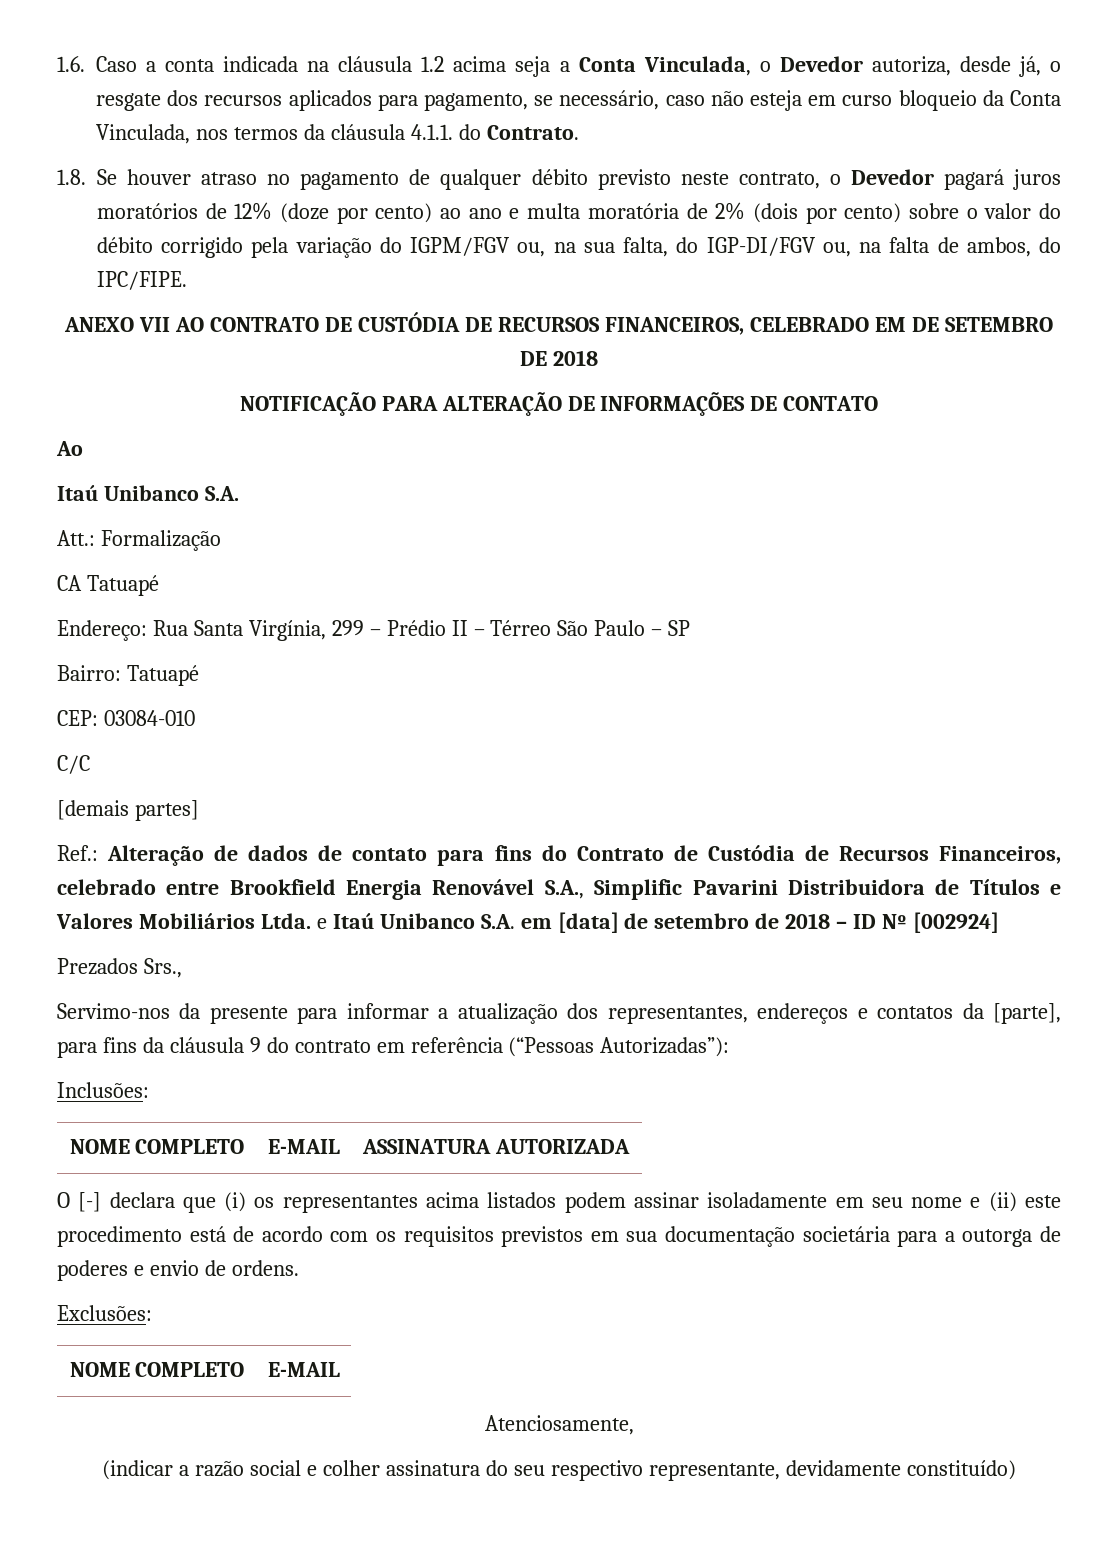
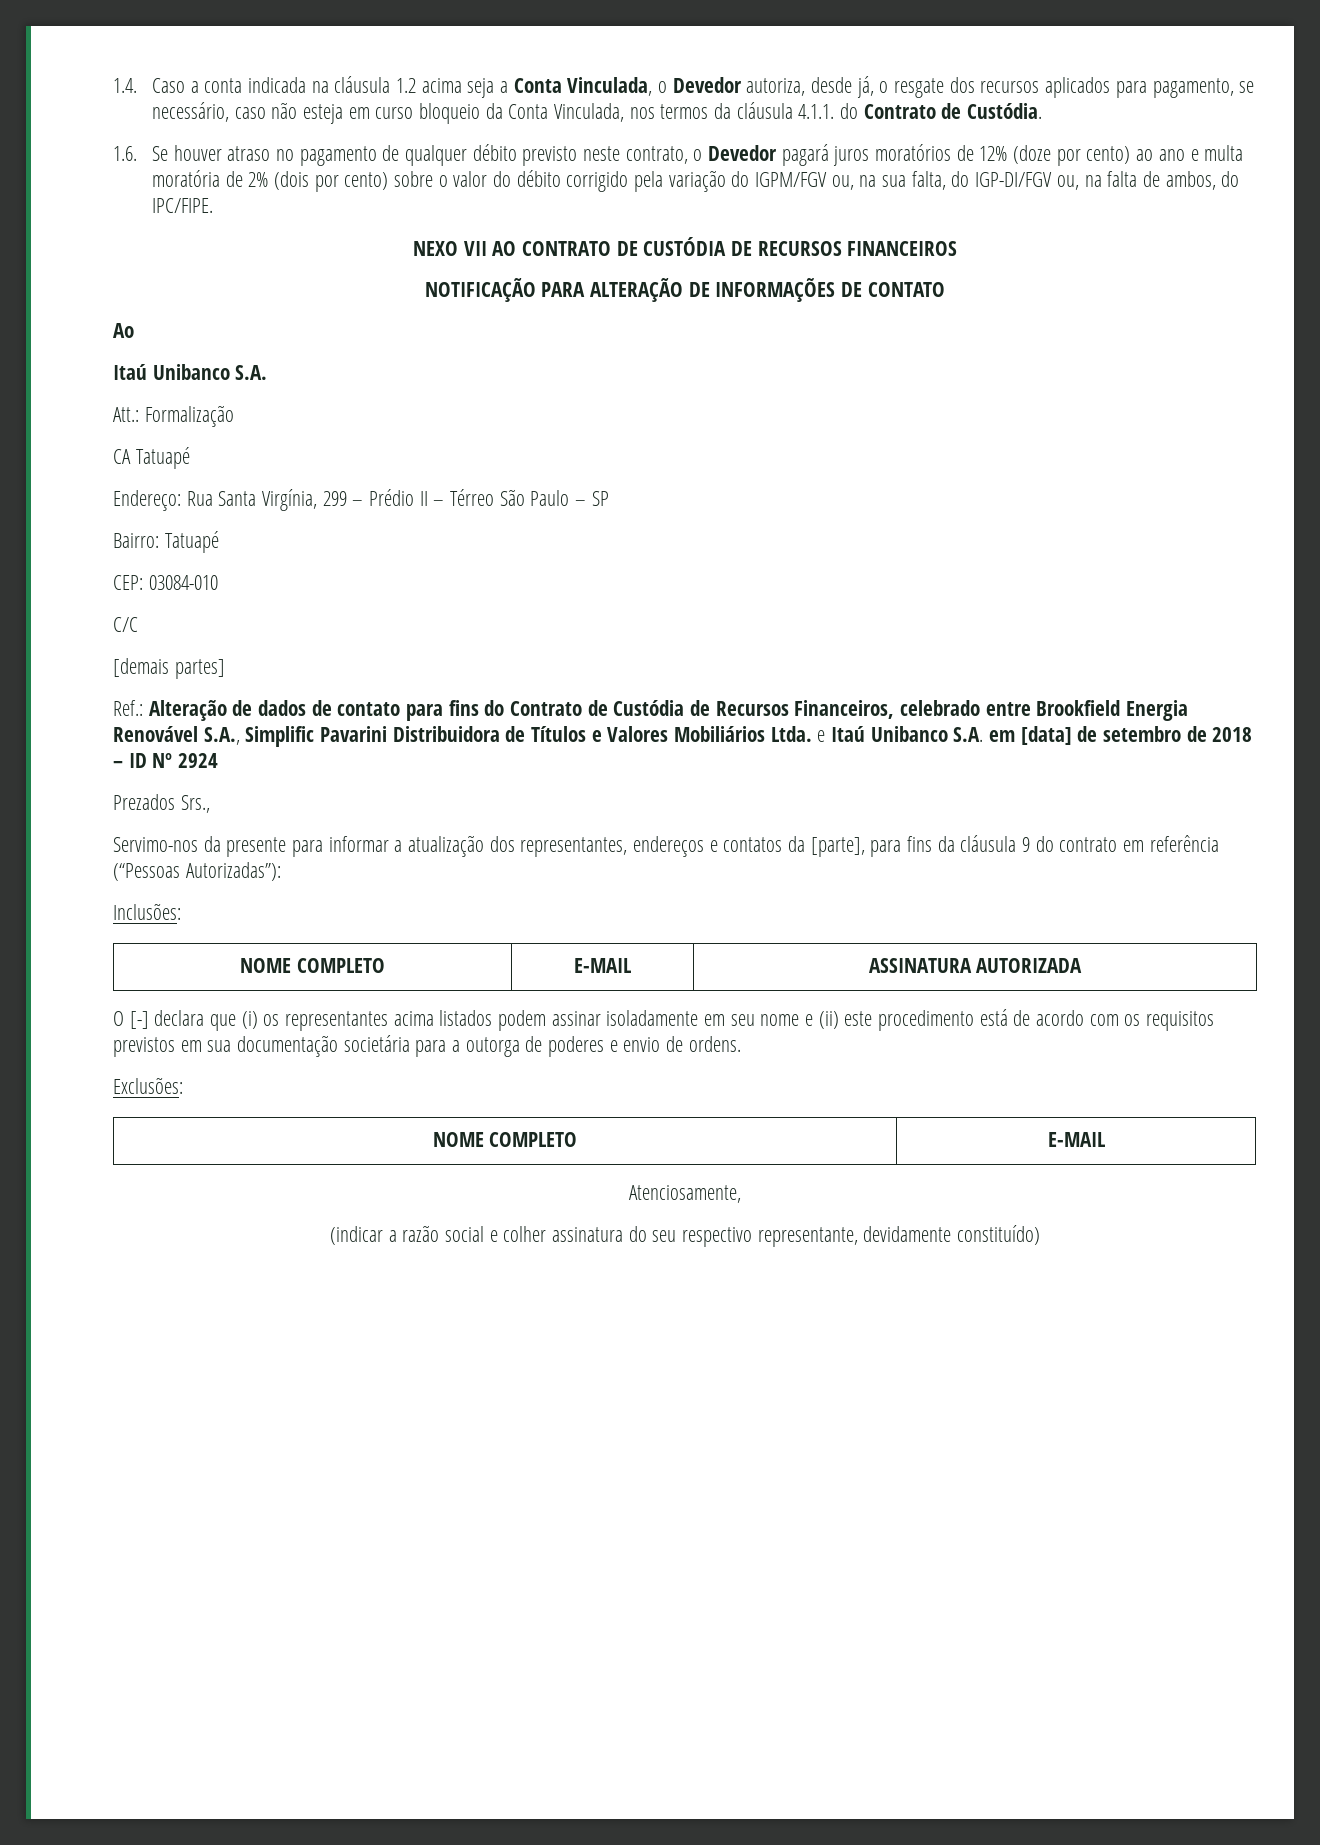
- 1.6. Caso a conta indicada na cláusula 1.2 acima seja a Conta Vinculada, o Devedor autoriza, desde já, o resgate dos recursos aplicados para pagamento, se necessário, caso não esteja em curso bloqueio da Conta Vinculada, nos termos da cláusula 4.1.1. do Contrato.
- 1.8. Se houver atraso no pagamento de qualquer débito previsto neste contrato, o Devedor pagará juros moratórios de 12% (doze por cento) ao ano e multa moratória de 2% (dois por cento) sobre o valor do débito corrigido pela variação do IGPM/FGV ou, na sua falta, do IGP-DI/FGV ou, na falta de ambos, do IPC/FIPE.
+ 1.4. Caso a conta indicada na cláusula 1.2 acima seja a Conta Vinculada, o Devedor autoriza, desde já, o resgate dos recursos aplicados para pagamento, se necessário, caso não esteja em curso bloqueio da Conta Vinculada, nos termos da cláusula 4.1.1. do Contrato de Custódia.
+ 1.6. Se houver atraso no pagamento de qualquer débito previsto neste contrato, o Devedor pagará juros moratórios de 12% (doze por cento) ao ano e multa moratória de 2% (dois por cento) sobre o valor do débito corrigido pela variação do IGPM/FGV ou, na sua falta, do IGP-DI/FGV ou, na falta de ambos, do IPC/FIPE.
- ANEXO VII AO CONTRATO DE CUSTÓDIA DE RECURSOS FINANCEIROS, CELEBRADO EM DE SETEMBRO DE 2018
+ NEXO VII AO CONTRATO DE CUSTÓDIA DE RECURSOS FINANCEIROS
- Ref.: Alteração de dados de contato para fins do Contrato de Custódia de Recursos Financeiros, celebrado entre Brookfield Energia Renovável S.A., Simplific Pavarini Distribuidora de Títulos e Valores Mobiliários Ltda. e Itaú Unibanco S.A. em [data] de setembro de 2018 – ID Nº [002924]
+ Ref.: Alteração de dados de contato para fins do Contrato de Custódia de Recursos Financeiros, celebrado entre Brookfield Energia Renovável S.A., Simplific Pavarini Distribuidora de Títulos e Valores Mobiliários Ltda. e Itaú Unibanco S.A. em [data] de setembro de 2018 – ID Nº 2924

